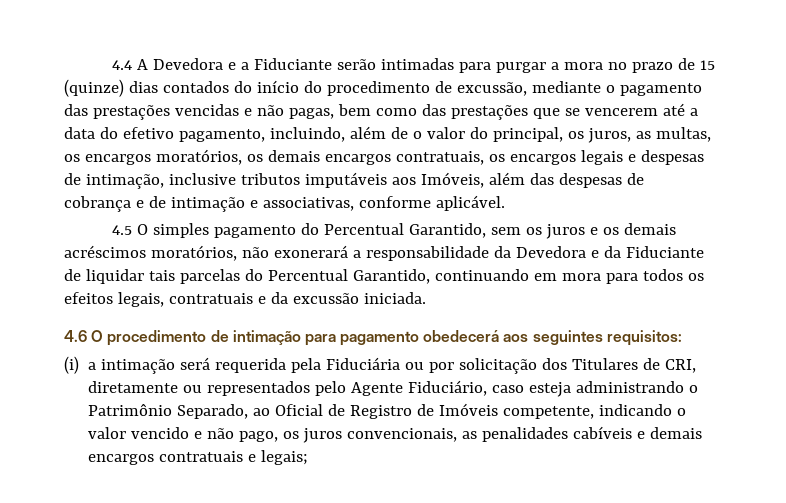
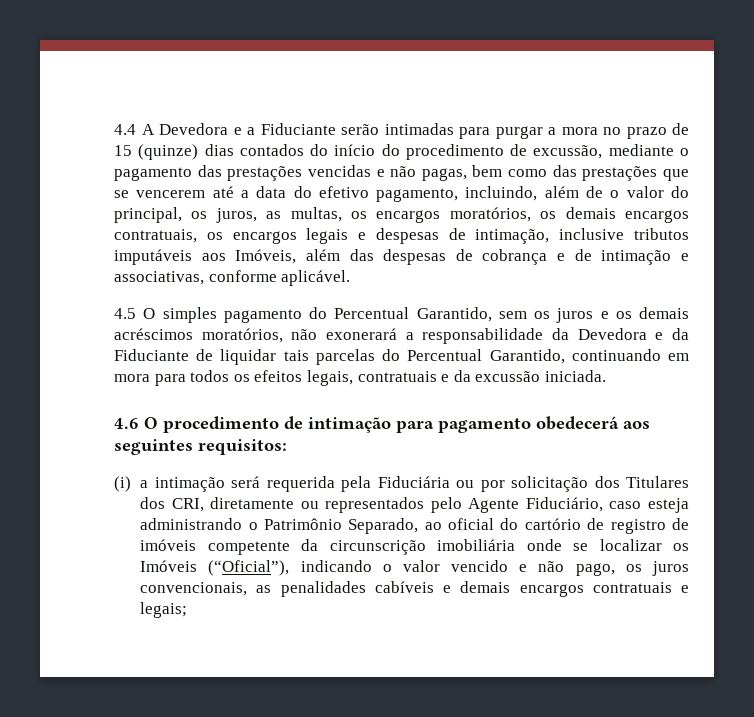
- (i) a intimação será requerida pela Fiduciária ou por solicitação dos Titulares de CRI, diretamente ou representados pelo Agente Fiduciário, caso esteja administrando o Patrimônio Separado, ao Oficial de Registro de Imóveis competente, indicando o valor vencido e não pago, os juros convencionais, as penalidades cabíveis e demais encargos contratuais e legais;
+ (i) a intimação será requerida pela Fiduciária ou por solicitação dos Titulares dos CRI, diretamente ou representados pelo Agente Fiduciário, caso esteja administrando o Patrimônio Separado, ao oficial do cartório de registro de imóveis competente da circunscrição imobiliária onde se localizar os Imóveis (“Oficial”), indicando o valor vencido e não pago, os juros convencionais, as penalidades cabíveis e demais encargos contratuais e legais;

